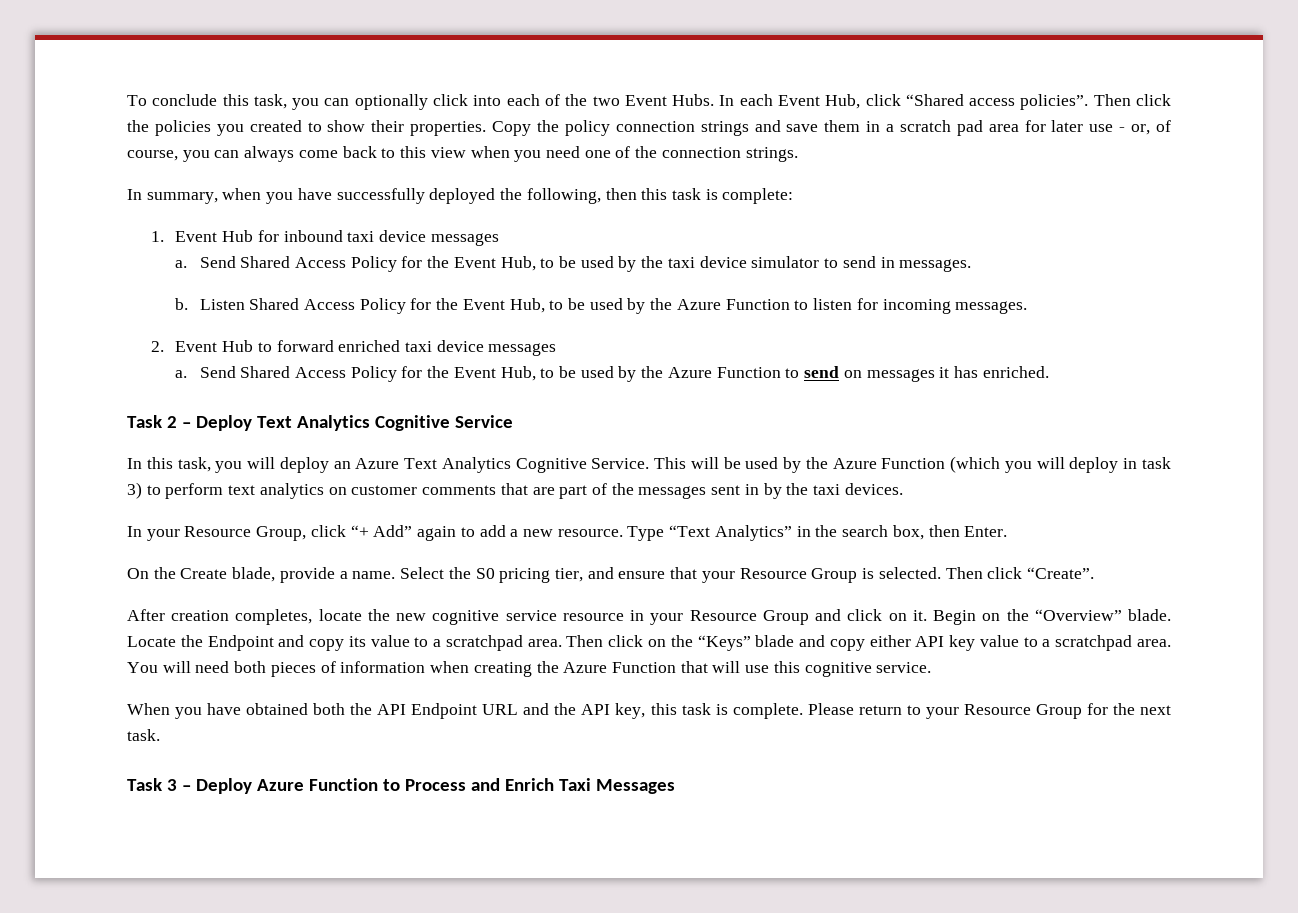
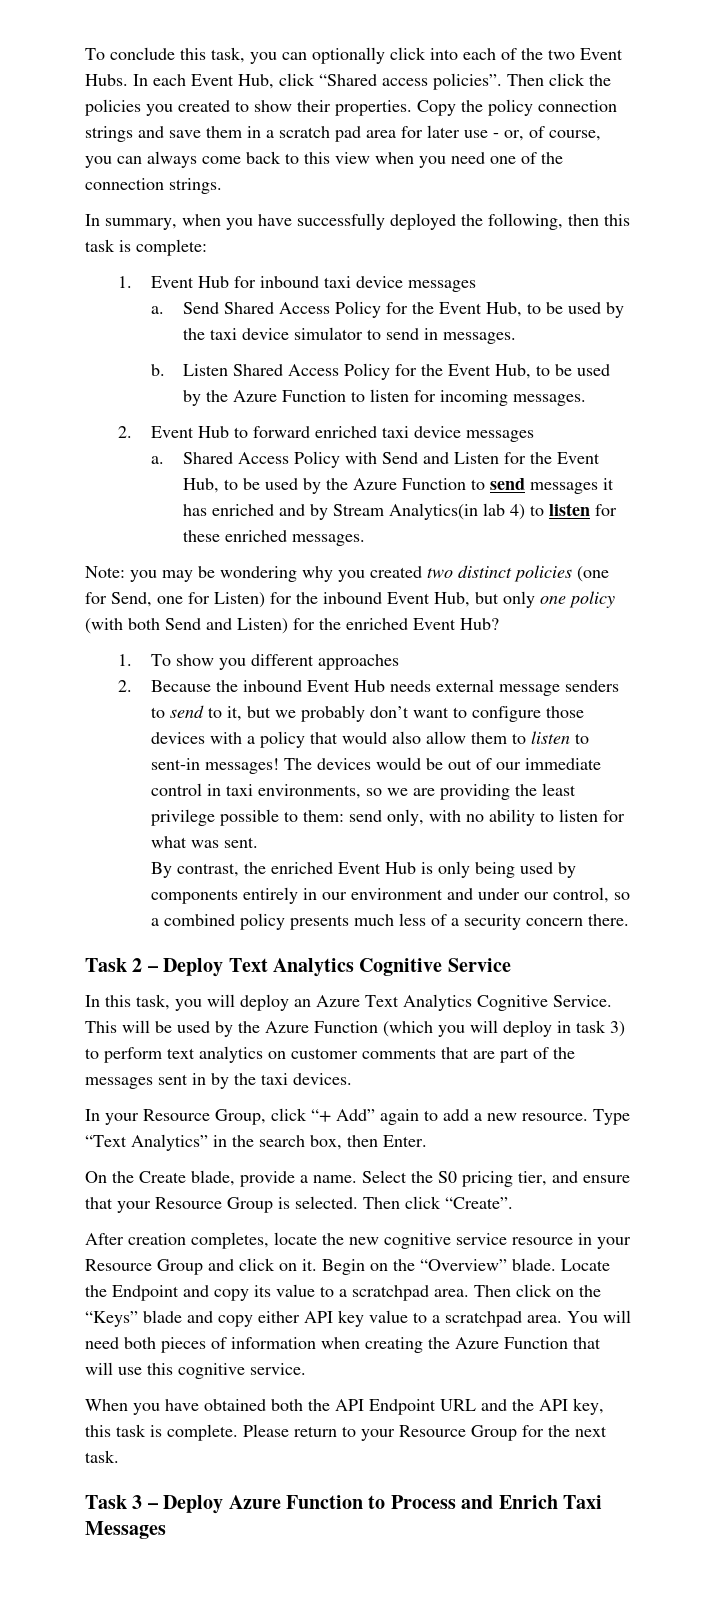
- Send Shared Access Policy for the Event Hub, to be used by the Azure Function to send on messages it has enriched.
+ Shared Access Policy with Send and Listen for the Event Hub, to be used by the Azure Function to send messages it has enriched and by Stream Analytics(in lab 4) to listen for these enriched messages.
+ Note: you may be wondering why you created two distinct policies (one for Send, one for Listen) for the inbound Event Hub, but only one policy (with both Send and Listen) for the enriched Event Hub?
+ 1. To show you different approaches
+ 2. Because the inbound Event Hub needs external message senders to send to it, but we probably don’t want to configure those devices with a policy that would also allow them to listen to sent-in messages! The devices would be out of our immediate control in taxi environments, so we are providing the least privilege possible to them: send only, with no ability to listen for what was sent.
+ By contrast, the enriched Event Hub is only being used by components entirely in our environment and under our control, so a combined policy presents much less of a security concern there.

